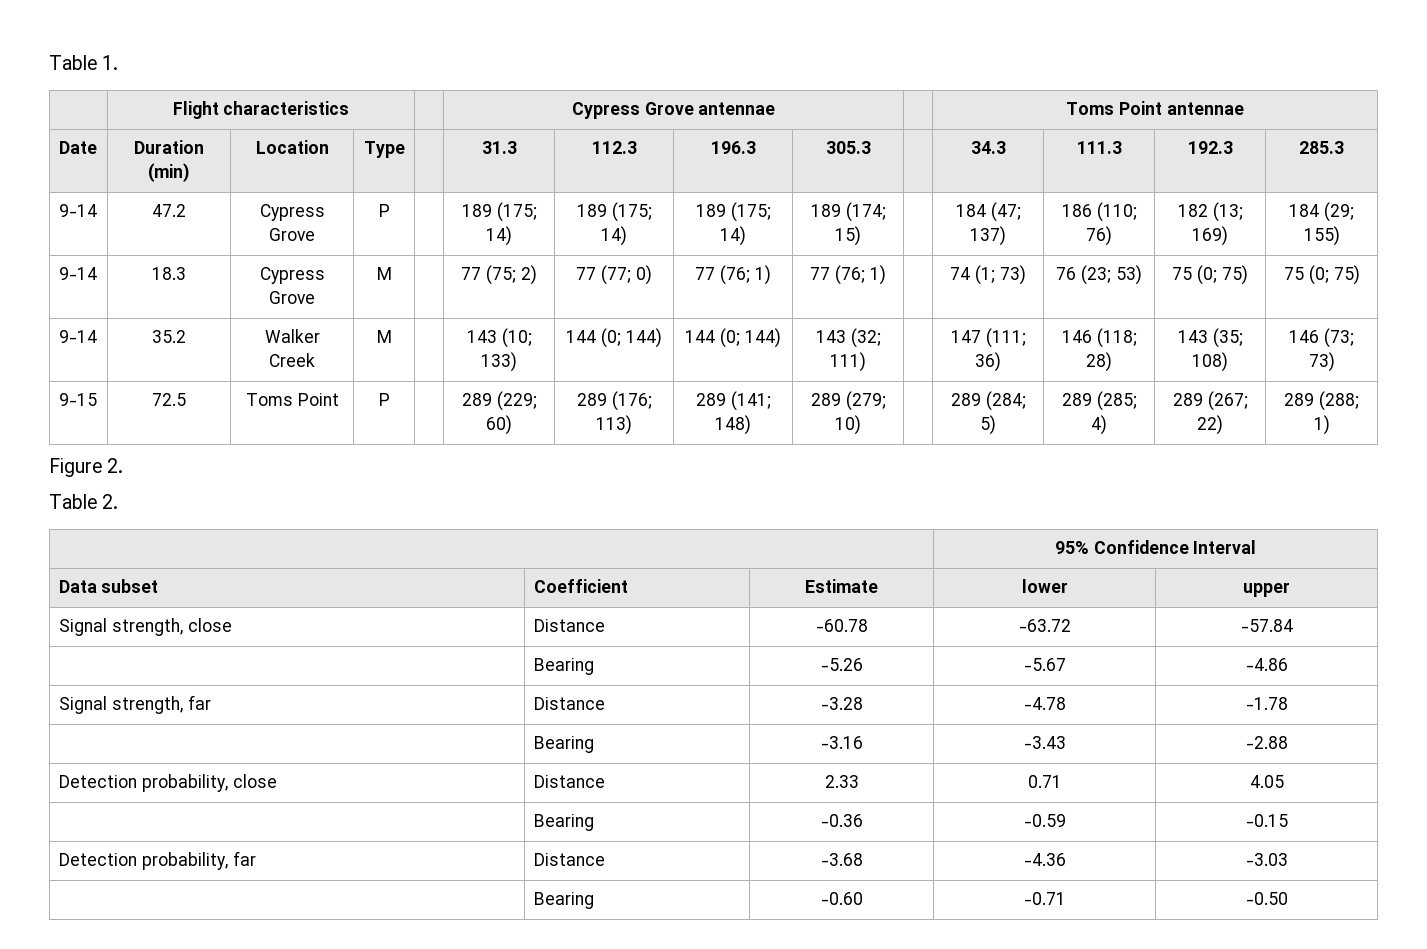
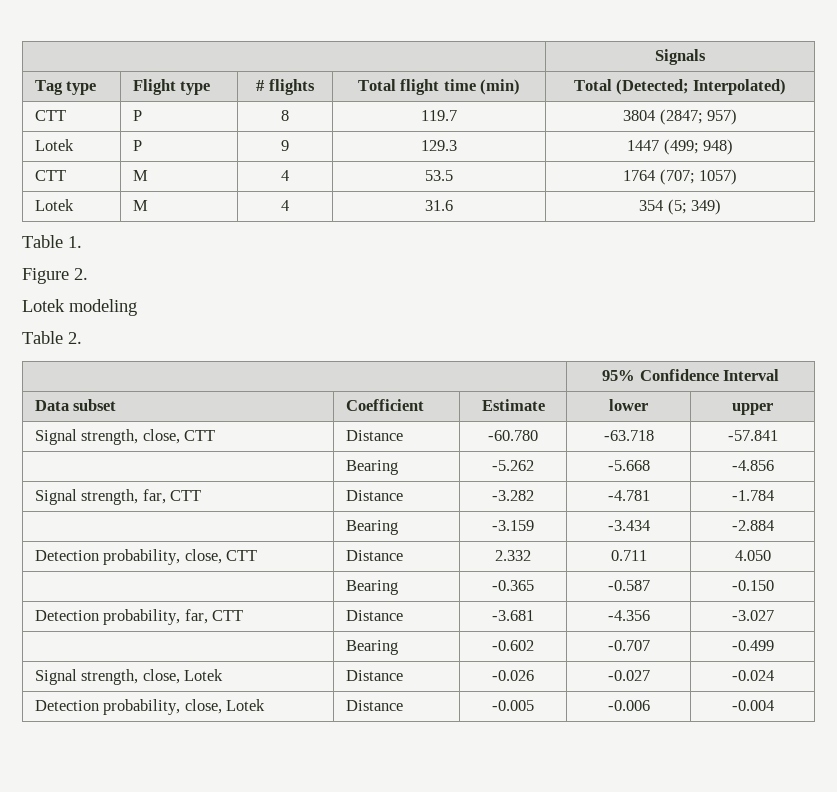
+ | Signals
+ Tag type | Flight type | # flights | Total flight time (min) | Total (Detected; Interpolated)
+ CTT | P | 8 | 119.7 | 3804 (2847; 957)
+ Lotek | P | 9 | 129.3 | 1447 (499; 948)
+ CTT | M | 4 | 53.5 | 1764 (707; 1057)
+ Lotek | M | 4 | 31.6 | 354 (5; 349)
  Table 1.
- | Flight characteristics | | Cypress Grove antennae | | Toms Point antennae
- Date | Duration (min) | Location | Type | | 31.3 | 112.3 | 196.3 | 305.3 | | 34.3 | 111.3 | 192.3 | 285.3
- 9-14 | 47.2 | Cypress Grove | P | | 189 (175; 14) | 189 (175; 14) | 189 (175; 14) | 189 (174; 15) | | 184 (47; 137) | 186 (110; 76) | 182 (13; 169) | 184 (29; 155)
- 9-14 | 18.3 | Cypress Grove | M | | 77 (75; 2) | 77 (77; 0) | 77 (76; 1) | 77 (76; 1) | | 74 (1; 73) | 76 (23; 53) | 75 (0; 75) | 75 (0; 75)
- 9-14 | 35.2 | Walker Creek | M | | 143 (10; 133) | 144 (0; 144) | 144 (0; 144) | 143 (32; 111) | | 147 (111; 36) | 146 (118; 28) | 143 (35; 108) | 146 (73; 73)
- 9-15 | 72.5 | Toms Point | P | | 289 (229; 60) | 289 (176; 113) | 289 (141; 148) | 289 (279; 10) | | 289 (284; 5) | 289 (285; 4) | 289 (267; 22) | 289 (288; 1)
+ Lotek modeling
- Signal strength, close | Distance | -60.78 | -63.72 | -57.84
- | Bearing | -5.26 | -5.67 | -4.86
- Signal strength, far | Distance | -3.28 | -4.78 | -1.78
- | Bearing | -3.16 | -3.43 | -2.88
- Detection probability, close | Distance | 2.33 | 0.71 | 4.05
- | Bearing | -0.36 | -0.59 | -0.15
- Detection probability, far | Distance | -3.68 | -4.36 | -3.03
- | Bearing | -0.60 | -0.71 | -0.50
+ Signal strength, close, CTT | Distance | -60.780 | -63.718 | -57.841
+ | Bearing | -5.262 | -5.668 | -4.856
+ Signal strength, far, CTT | Distance | -3.282 | -4.781 | -1.784
+ | Bearing | -3.159 | -3.434 | -2.884
+ Detection probability, close, CTT | Distance | 2.332 | 0.711 | 4.050
+ | Bearing | -0.365 | -0.587 | -0.150
+ Detection probability, far, CTT | Distance | -3.681 | -4.356 | -3.027
+ | Bearing | -0.602 | -0.707 | -0.499
+ Signal strength, close, Lotek | Distance | -0.026 | -0.027 | -0.024
+ Detection probability, close, Lotek | Distance | -0.005 | -0.006 | -0.004

